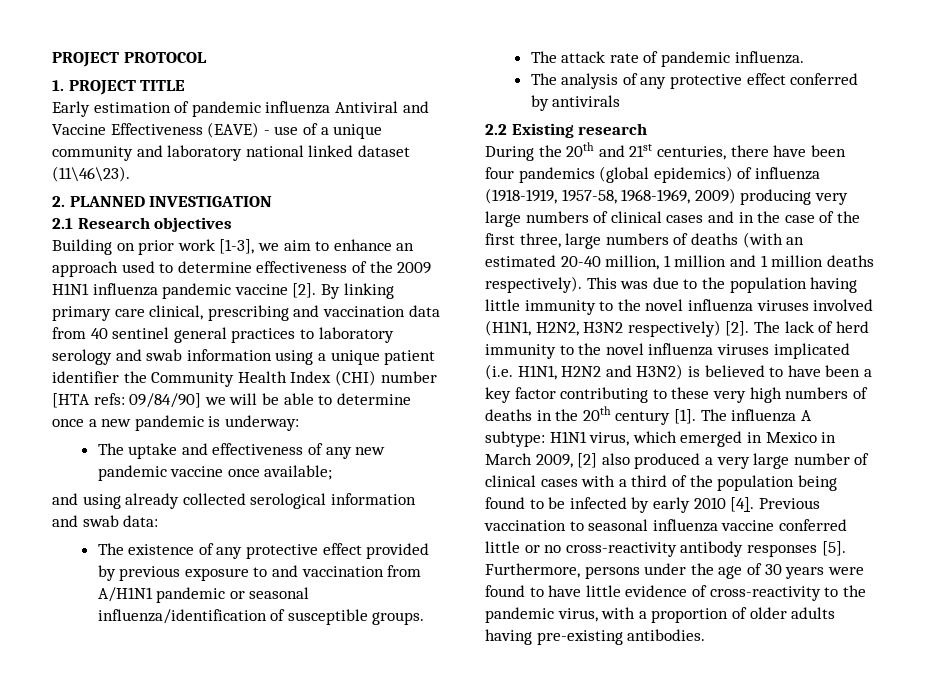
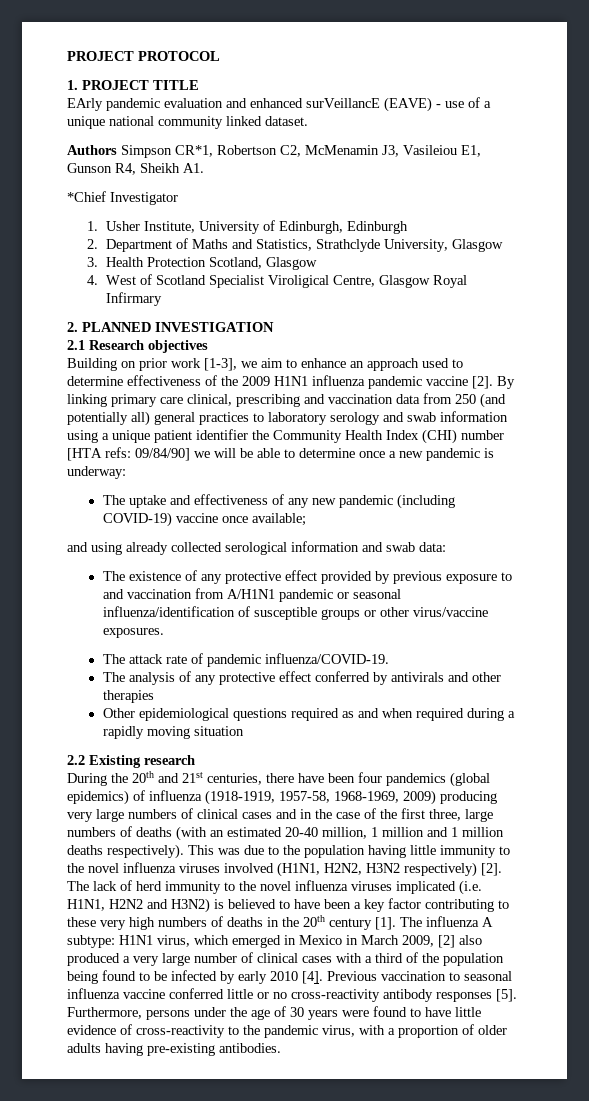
- Early estimation of pandemic influenza Antiviral and Vaccine Effectiveness (EAVE) - use of a unique community and laboratory national linked dataset (11\46\23).
+ EArly pandemic evaluation and enhanced surVeillancE (EAVE) - use of a unique national community linked dataset.
+ Authors Simpson CR*1, Robertson C2, McMenamin J3, Vasileiou E1, Gunson R4, Sheikh A1.
+ *Chief Investigator
+ 1. Usher Institute, University of Edinburgh, Edinburgh
+ 2. Department of Maths and Statistics, Strathclyde University, Glasgow
+ 3. Health Protection Scotland, Glasgow
+ 4. West of Scotland Specialist Viroligical Centre, Glasgow Royal Infirmary
- By linking primary care clinical, prescribing and vaccination data from 40 sentinel general practices to laboratory serology and swab information using a unique patient identifier the Community Health Index (CHI) number [HTA refs: 09/84/90] we will be able to determine once a new pandemic is underway:
+ By linking primary care clinical, prescribing and vaccination data from 250 (and potentially all) general practices to laboratory serology and swab information using a unique patient identifier the Community Health Index (CHI) number [HTA refs: 09/84/90] we will be able to determine once a new pandemic is underway:
- The uptake and effectiveness of any new pandemic vaccine once available;
+ The uptake and effectiveness of any new pandemic (including COVID-19) vaccine once available;
- The existence of any protective effect provided by previous exposure to and vaccination from A/H1N1 pandemic or seasonal influenza/identification of susceptible groups.
+ The existence of any protective effect provided by previous exposure to and vaccination from A/H1N1 pandemic or seasonal influenza/identification of susceptible groups or other virus/vaccine exposures.
- The attack rate of pandemic influenza.
+ The attack rate of pandemic influenza/COVID-19.
- The analysis of any protective effect conferred by antivirals
+ The analysis of any protective effect conferred by antivirals and other therapies
+ Other epidemiological questions required as and when required during a rapidly moving situation

